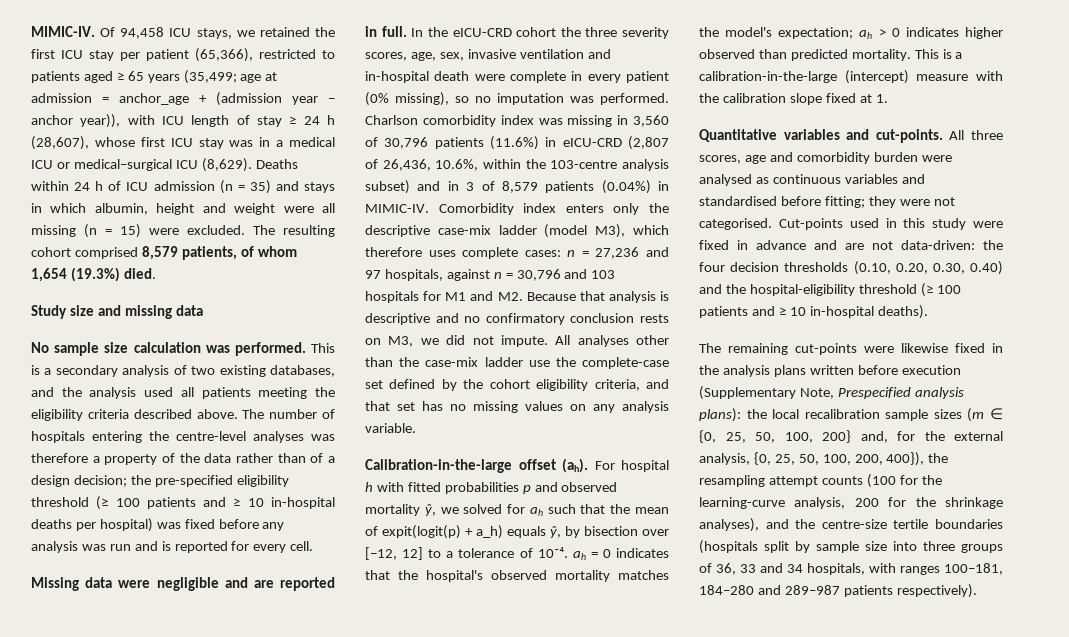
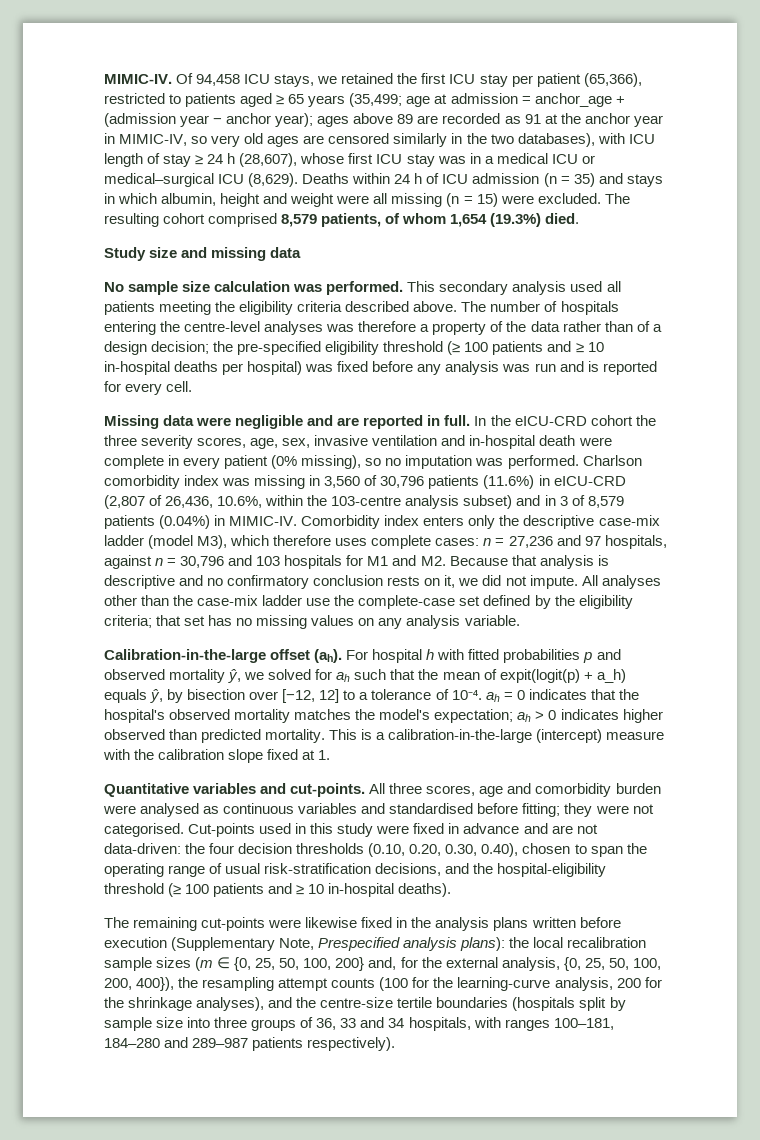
- Of 94,458 ICU stays, we retained the first ICU stay per patient (65,366), restricted to patients aged ≥ 65 years (35,499; age at admission = anchor_age + (admission year − anchor year)), with ICU length of stay ≥ 24 h (28,607), whose first ICU stay was in a medical ICU or medical–surgical ICU (8,629).
+ Of 94,458 ICU stays, we retained the first ICU stay per patient (65,366), restricted to patients aged ≥ 65 years (35,499; age at admission = anchor_age + (admission year − anchor year); ages above 89 are recorded as 91 at the anchor year in MIMIC-IV, so very old ages are censored similarly in the two databases), with ICU length of stay ≥ 24 h (28,607), whose first ICU stay was in a medical ICU or medical–surgical ICU (8,629).
- This is a secondary analysis of two existing databases, and the analysis used all patients meeting the eligibility criteria described above.
+ This secondary analysis used all patients meeting the eligibility criteria described above.
- Comorbidity index enters only the descriptive case-mix ladder (model M3), which therefore uses complete cases: n = 27,236 and 97 hospitals, against n = 30,796 and 103 hospitals for M1 and M2. Because that analysis is descriptive and no confirmatory conclusion rests on M3, we did not impute.
+ Comorbidity index enters only the descriptive case-mix ladder (model M3), which therefore uses complete cases: n = 27,236 and 97 hospitals, against n = 30,796 and 103 hospitals for M1 and M2. Because that analysis is descriptive and no confirmatory conclusion rests on it, we did not impute.
- All analyses other than the case-mix ladder use the complete-case set defined by the cohort eligibility criteria, and that set has no missing values on any analysis variable.
+ All analyses other than the case-mix ladder use the complete-case set defined by the eligibility criteria; that set has no missing values on any analysis variable.
- Cut-points used in this study were fixed in advance and are not data-driven: the four decision thresholds (0.10, 0.20, 0.30, 0.40) and the hospital-eligibility threshold (≥ 100 patients and ≥ 10 in-hospital deaths).
+ Cut-points used in this study were fixed in advance and are not data-driven: the four decision thresholds (0.10, 0.20, 0.30, 0.40), chosen to span the operating range of usual risk-stratification decisions, and the hospital-eligibility threshold (≥ 100 patients and ≥ 10 in-hospital deaths).

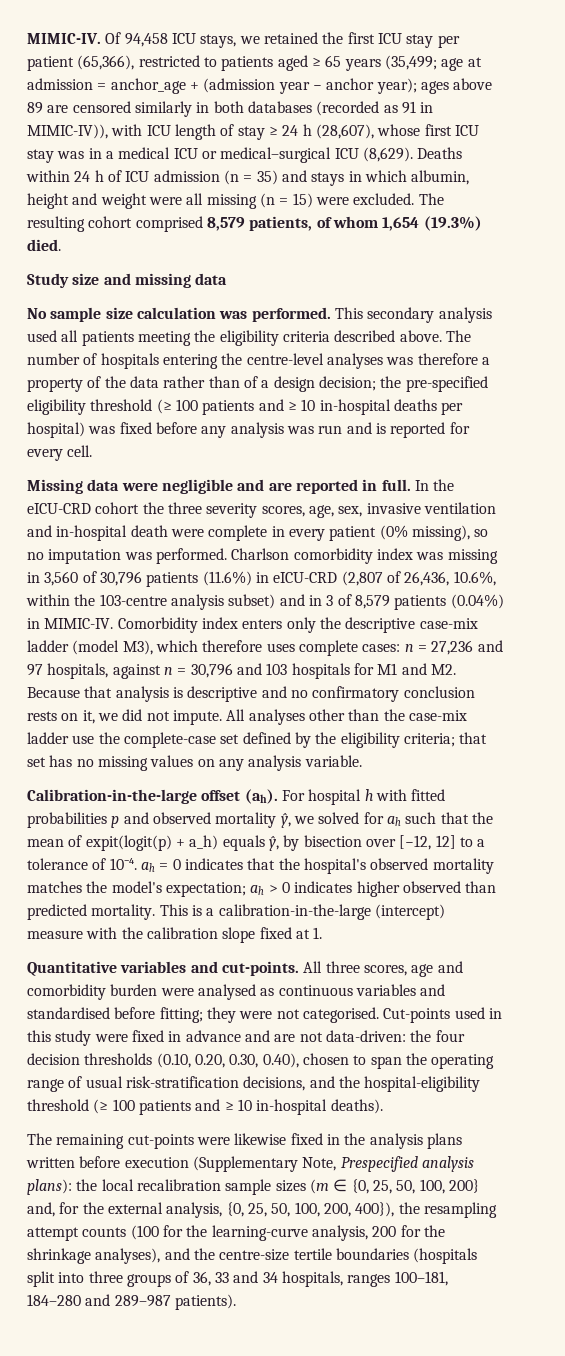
- Of 94,458 ICU stays, we retained the first ICU stay per patient (65,366), restricted to patients aged ≥ 65 years (35,499; age at admission = anchor_age + (admission year − anchor year); ages above 89 are recorded as 91 at the anchor year in MIMIC-IV, so very old ages are censored similarly in the two databases), with ICU length of stay ≥ 24 h (28,607), whose first ICU stay was in a medical ICU or medical–surgical ICU (8,629).
+ Of 94,458 ICU stays, we retained the first ICU stay per patient (65,366), restricted to patients aged ≥ 65 years (35,499; age at admission = anchor_age + (admission year − anchor year); ages above 89 are censored similarly in both databases (recorded as 91 in MIMIC-IV)), with ICU length of stay ≥ 24 h (28,607), whose first ICU stay was in a medical ICU or medical–surgical ICU (8,629).
- the local recalibration sample sizes (m ∈ {0, 25, 50, 100, 200} and, for the external analysis, {0, 25, 50, 100, 200, 400}), the resampling attempt counts (100 for the learning-curve analysis, 200 for the shrinkage analyses), and the centre-size tertile boundaries (hospitals split by sample size into three groups of 36, 33 and 34 hospitals, with ranges 100–181, 184–280 and 289–987 patients respectively).
+ the local recalibration sample sizes (m ∈ {0, 25, 50, 100, 200} and, for the external analysis, {0, 25, 50, 100, 200, 400}), the resampling attempt counts (100 for the learning-curve analysis, 200 for the shrinkage analyses), and the centre-size tertile boundaries (hospitals split into three groups of 36, 33 and 34 hospitals, ranges 100–181, 184–280 and 289–987 patients).

